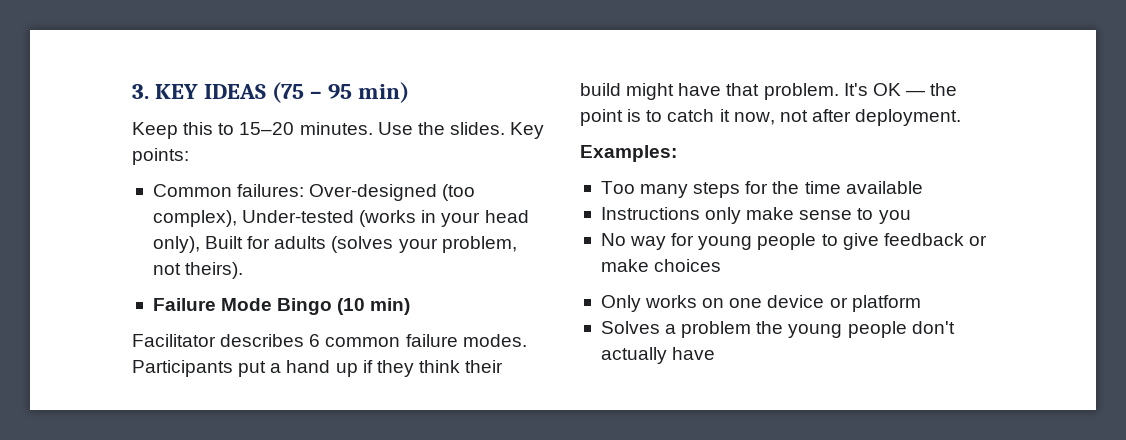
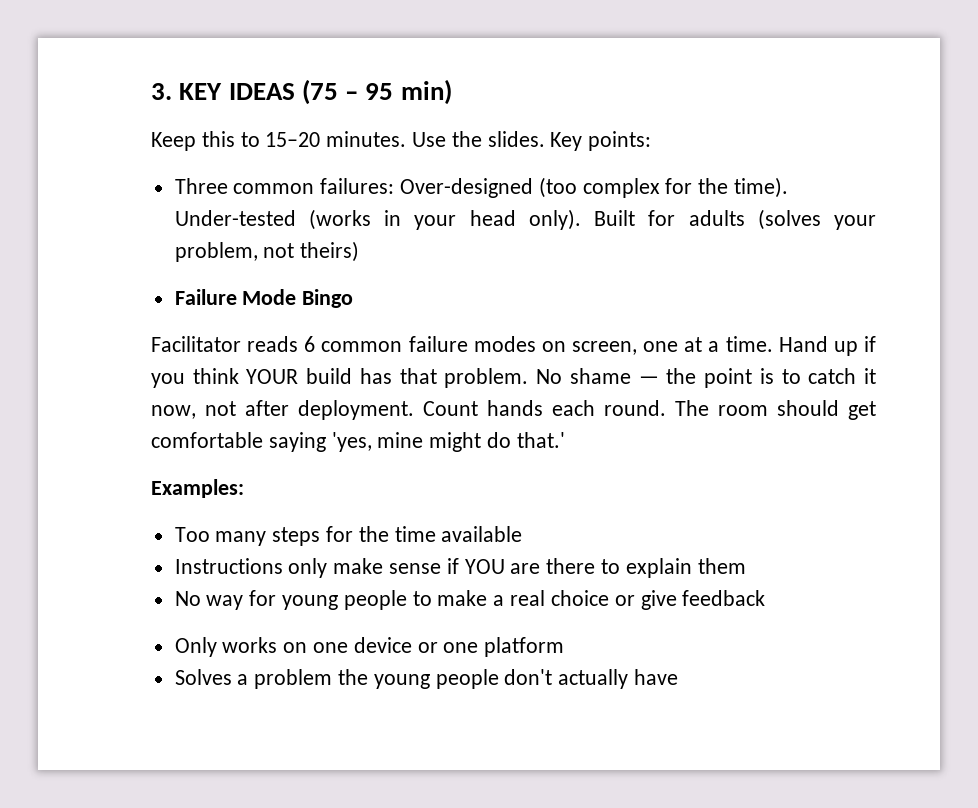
- Common failures: Over-designed (too complex), Under-tested (works in your head only), Built for adults (solves your problem, not theirs).
+ Three common failures: Over-designed (too complex for the time). Under-tested (works in your head only). Built for adults (solves your problem, not theirs)
- Failure Mode Bingo (10 min)
+ Failure Mode Bingo
- Facilitator describes 6 common failure modes. Participants put a hand up if they think their build might have that problem. It's OK — the point is to catch it now, not after deployment.
+ Facilitator reads 6 common failure modes on screen, one at a time. Hand up if you think YOUR build has that problem. No shame — the point is to catch it now, not after deployment. Count hands each round. The room should get comfortable saying 'yes, mine might do that.'
- Instructions only make sense to you
+ Instructions only make sense if YOU are there to explain them
- No way for young people to give feedback or make choices
+ No way for young people to make a real choice or give feedback
- Only works on one device or platform
+ Only works on one device or one platform

